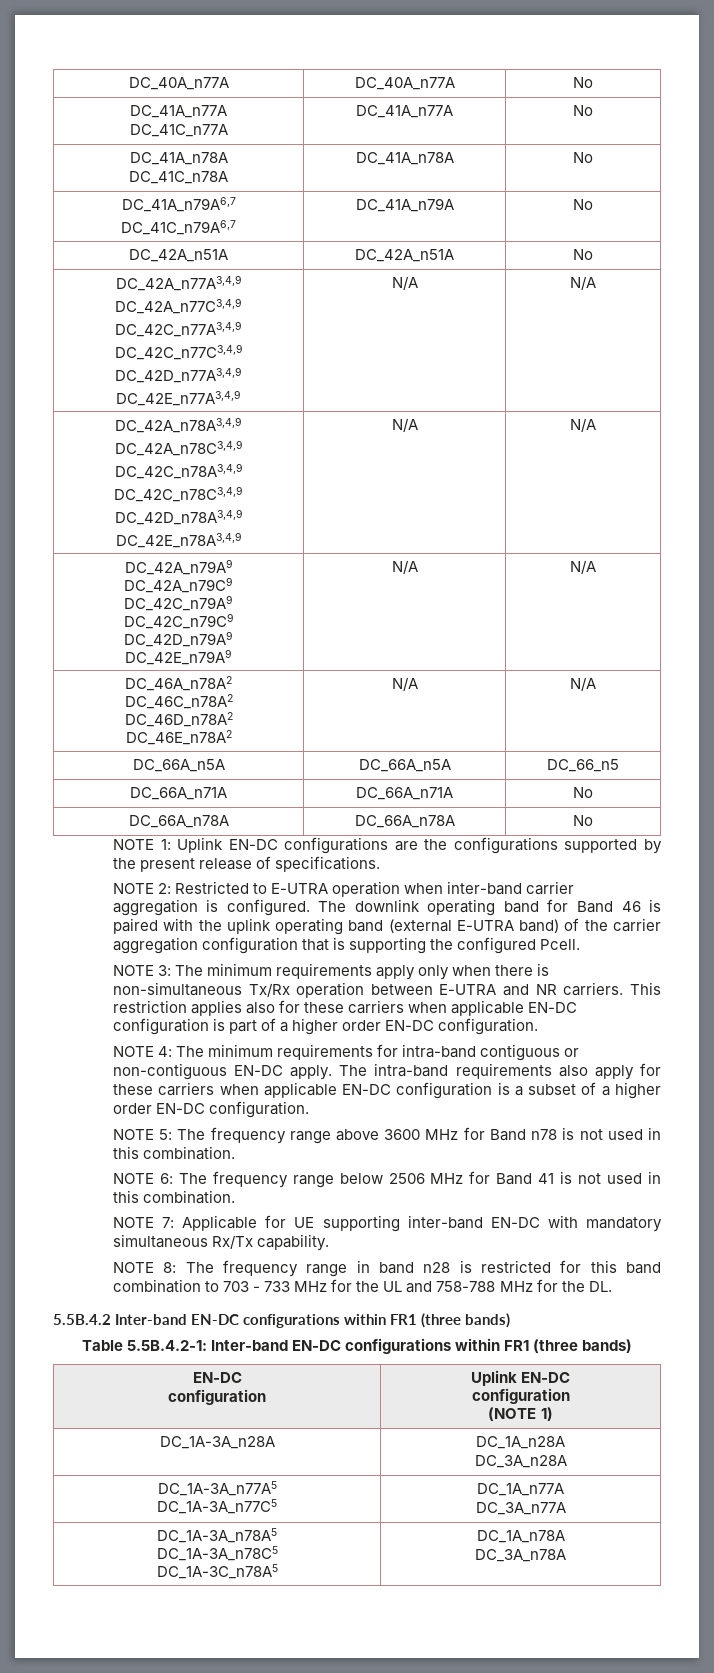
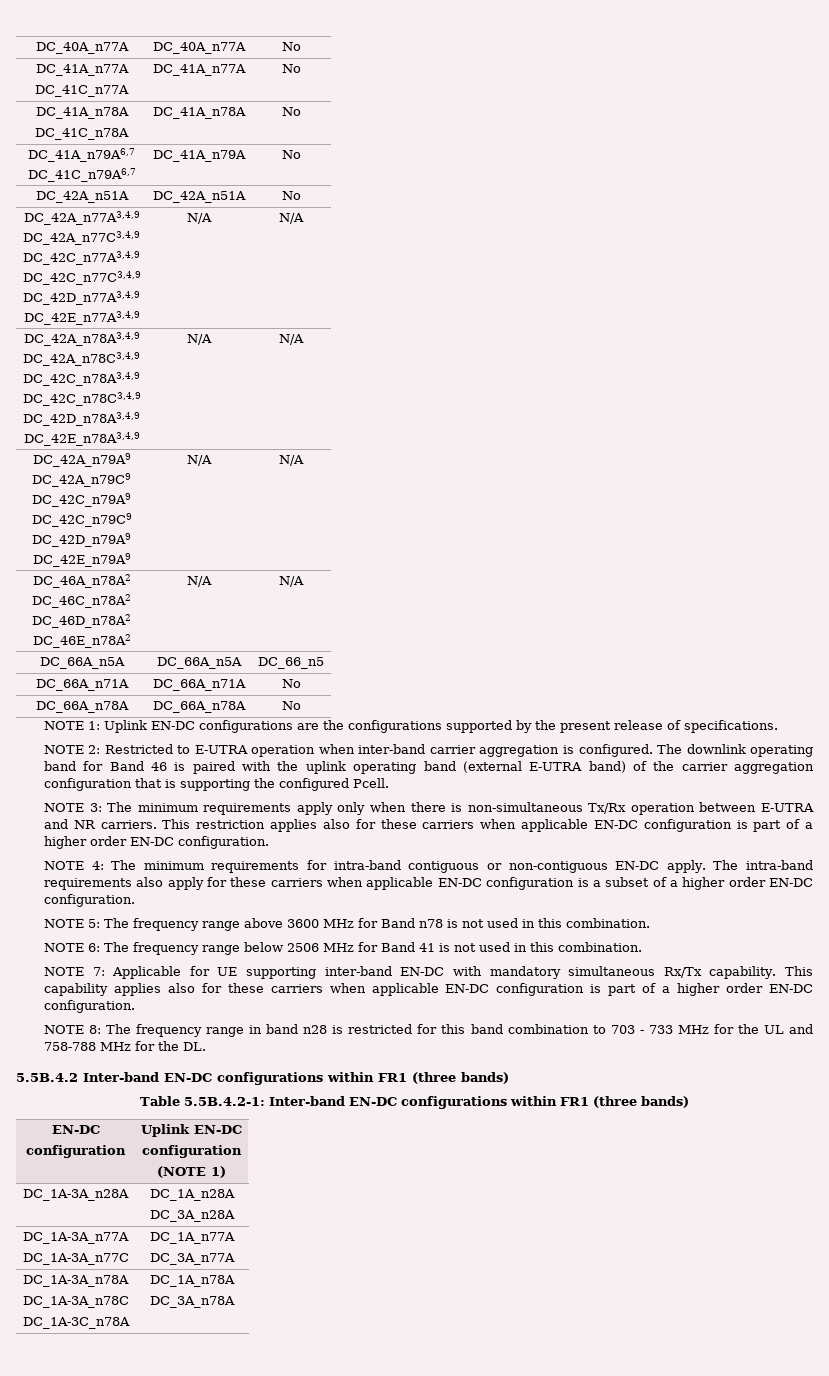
+ This capability applies also for these carriers when applicable EN-DC configuration is part of a higher order EN-DC configuration.
- DC_1A-3A_n77A5
- DC_1A-3A_n77C5 | DC_1A_n77A
+ DC_1A-3A_n77A
+ DC_1A-3A_n77C | DC_1A_n77A
- DC_1A-3A_n78A5
- DC_1A-3A_n78C5
- DC_1A-3C_n78A5 | DC_1A_n78A
+ DC_1A-3A_n78A
+ DC_1A-3A_n78C
+ DC_1A-3C_n78A | DC_1A_n78A

